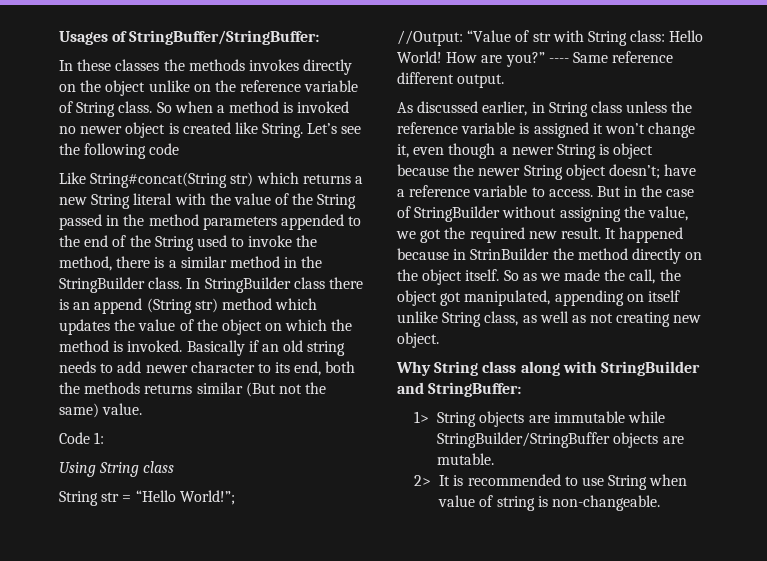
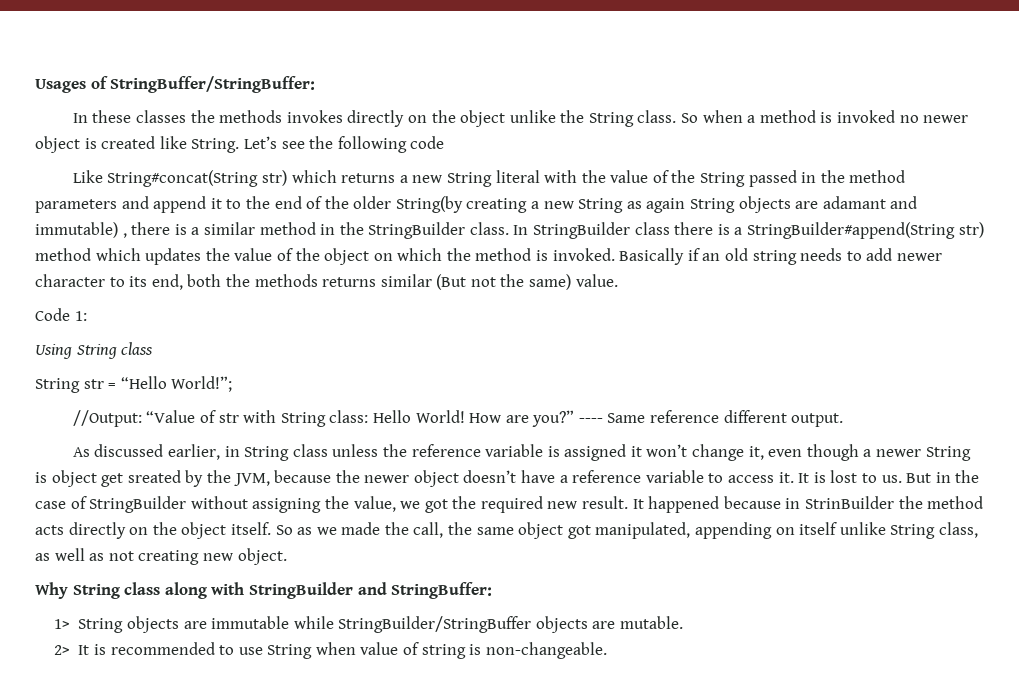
- In these classes the methods invokes directly on the object unlike on the reference variable of String class.
+ In these classes the methods invokes directly on the object unlike the String class.
- Like String#concat(String str) which returns a new String literal with the value of the String passed in the method parameters appended to the end of the String used to invoke the method, there is a similar method in the StringBuilder class.
+ Like String#concat(String str) which returns a new String literal with the value of the String passed in the method parameters and append it to the end of the older String(by creating a new String as again String objects are adamant and immutable) , there is a similar method in the StringBuilder class.
- In StringBuilder class there is an append (String str) method which updates the value of the object on which the method is invoked.
+ In StringBuilder class there is a StringBuilder#append(String str) method which updates the value of the object on which the method is invoked.
- As discussed earlier, in String class unless the reference variable is assigned it won’t change it, even though a newer String is object because the newer String object doesn’t; have a reference variable to access.
+ As discussed earlier, in String class unless the reference variable is assigned it won’t change it, even though a newer String is object get sreated by the JVM, because the newer object doesn’t have a reference variable to access it. It is lost to us.
- It happened because in StrinBuilder the method directly on the object itself.
+ It happened because in StrinBuilder the method acts directly on the object itself.
- So as we made the call, the object got manipulated, appending on itself unlike String class, as well as not creating new object.
+ So as we made the call, the same object got manipulated, appending on itself unlike String class, as well as not creating new object.

